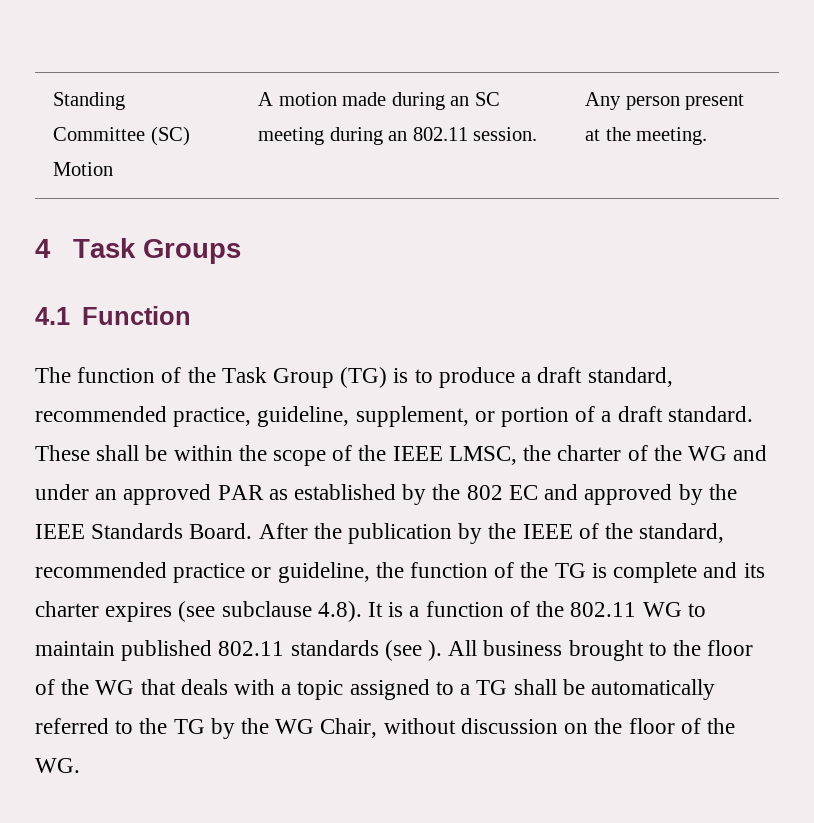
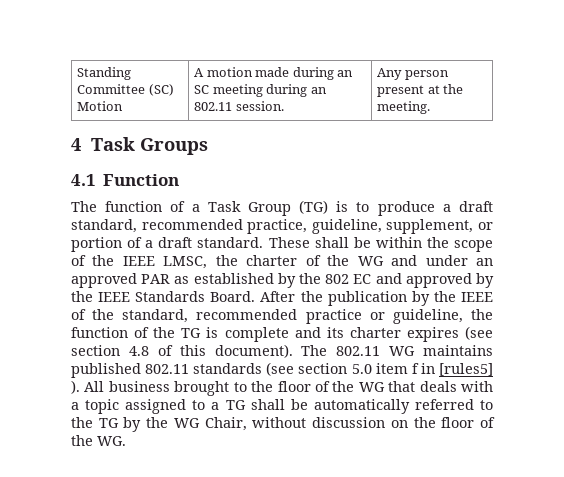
- The function of the Task Group (TG) is to produce a draft standard, recommended practice, guideline, supplement, or portion of a draft standard.
+ The function of a Task Group (TG) is to produce a draft standard, recommended practice, guideline, supplement, or portion of a draft standard.
- After the publication by the IEEE of the standard, recommended practice or guideline, the function of the TG is complete and its charter expires (see subclause 4.8). It is a function of the 802.11 WG to maintain published 802.11 standards (see ).
+ After the publication by the IEEE of the standard, recommended practice or guideline, the function of the TG is complete and its charter expires (see section 4.8 of this document). The 802.11 WG maintains published 802.11 standards (see section 5.0 item f in [rules5] ).

